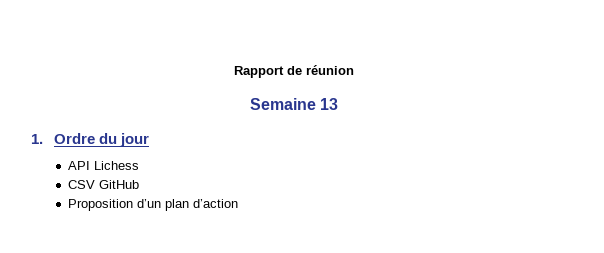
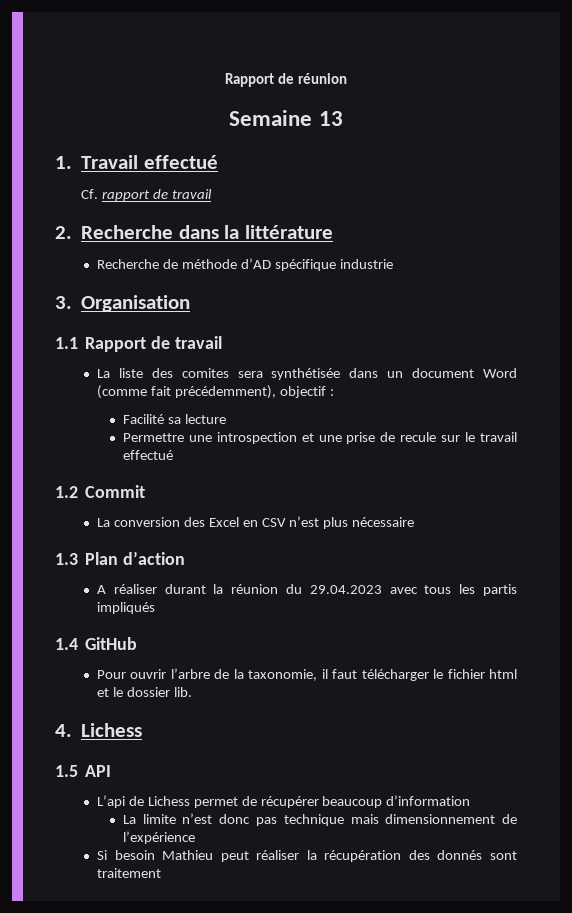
- 1. Ordre du jour
- API Lichess
- CSV GitHub
- Proposition d’un plan d’action
+ 1. Travail effectué
+ Cf. rapport de travail
+ 2. Recherche dans la littérature
+ Recherche de méthode d’AD spécifique industrie
+ 3. Organisation
+ 1.1 Rapport de travail
+ La liste des comites sera synthétisée dans un document Word (comme fait précédemment), objectif :
+ Facilité sa lecture
+ Permettre une introspection et une prise de recule sur le travail effectué
+ 1.2 Commit
+ La conversion des Excel en CSV n’est plus nécessaire
+ 1.3 Plan d’action
+ A réaliser durant la réunion du 29.04.2023 avec tous les partis impliqués
+ 1.4 GitHub
+ Pour ouvrir l’arbre de la taxonomie, il faut télécharger le fichier html et le dossier lib.
+ 4. Lichess
+ 1.5 API
+ L’api de Lichess permet de récupérer beaucoup d’information
+ La limite n’est donc pas technique mais dimensionnement de l’expérience
+ Si besoin Mathieu peut réaliser la récupération des donnés sont traitement

